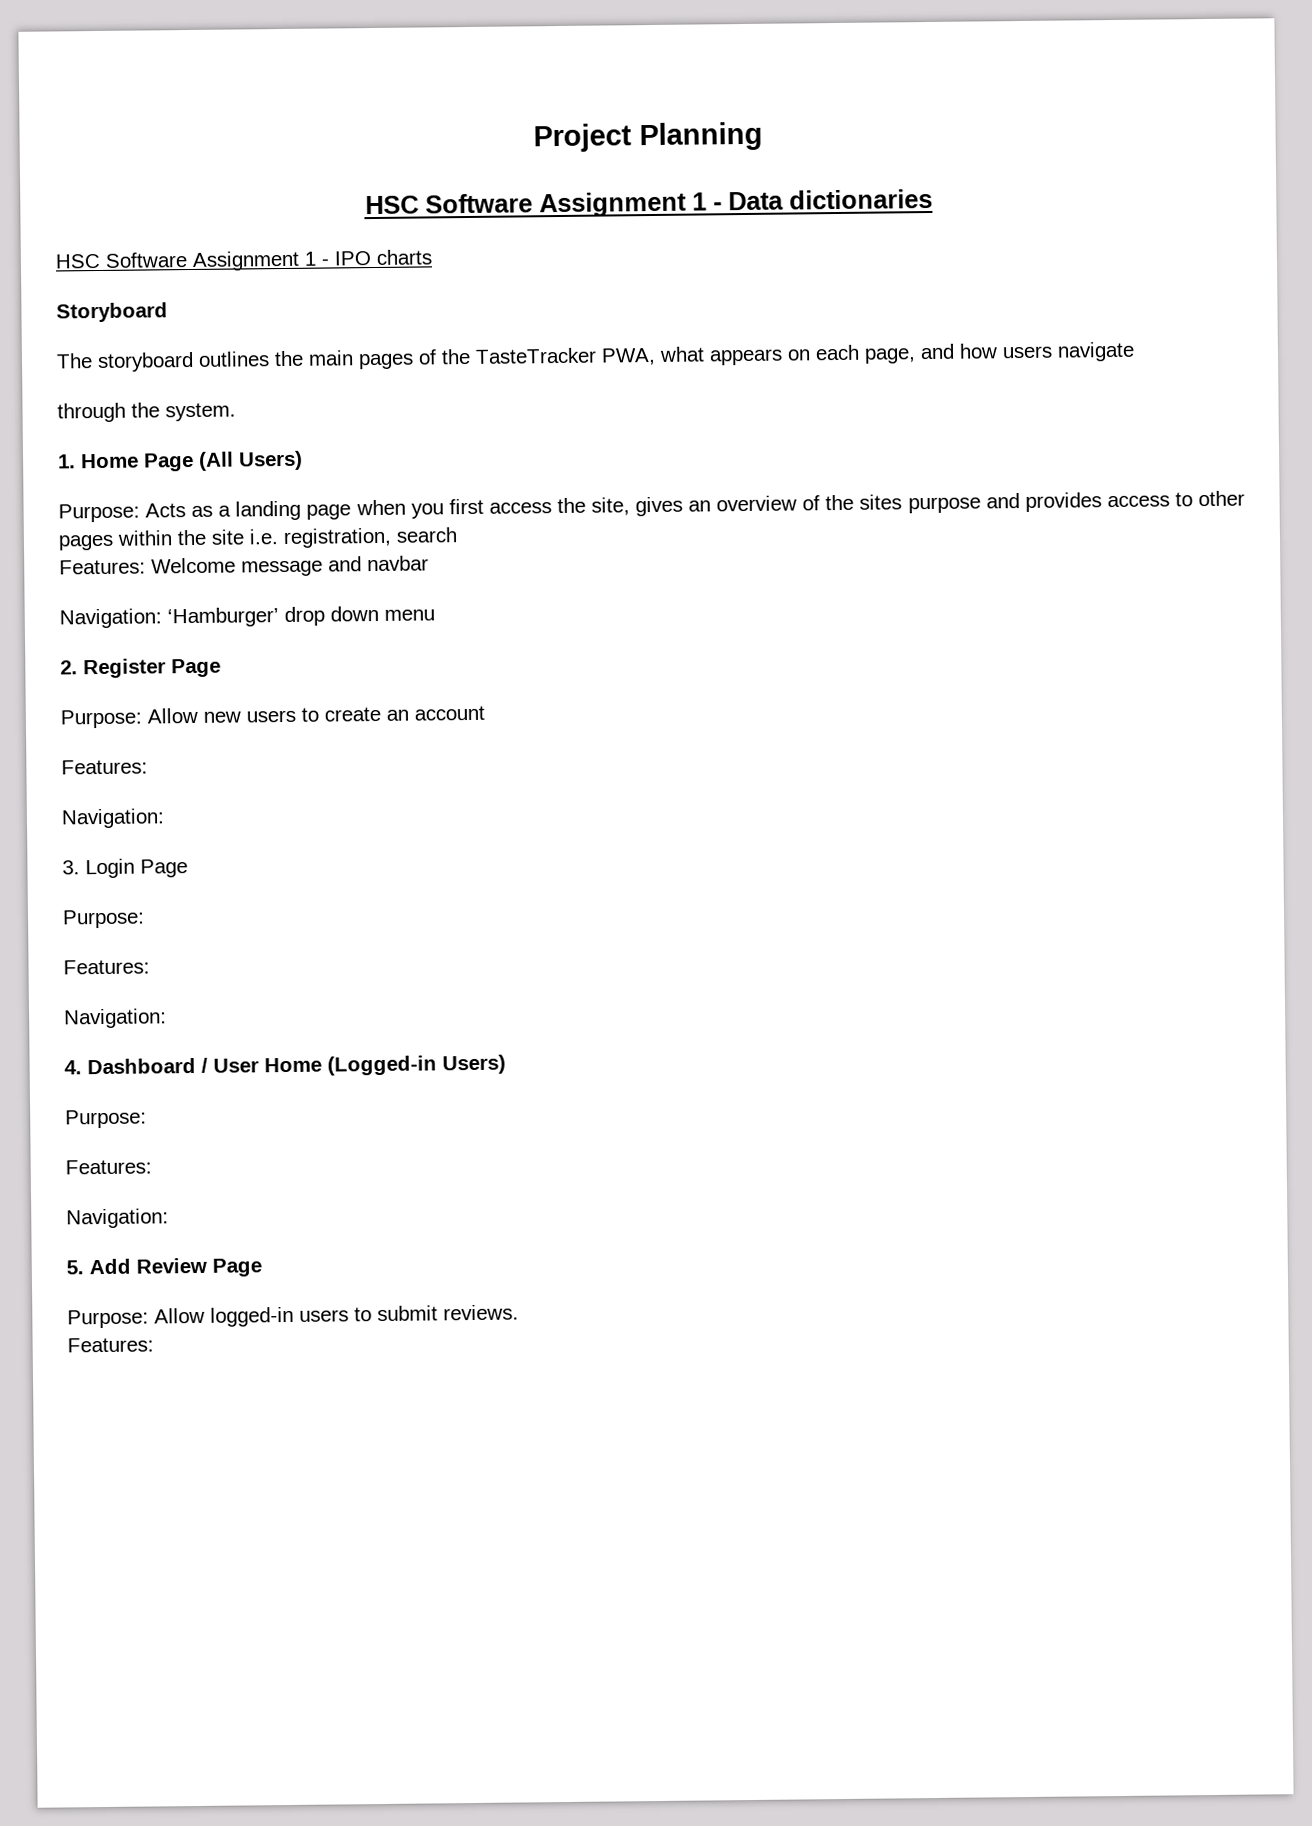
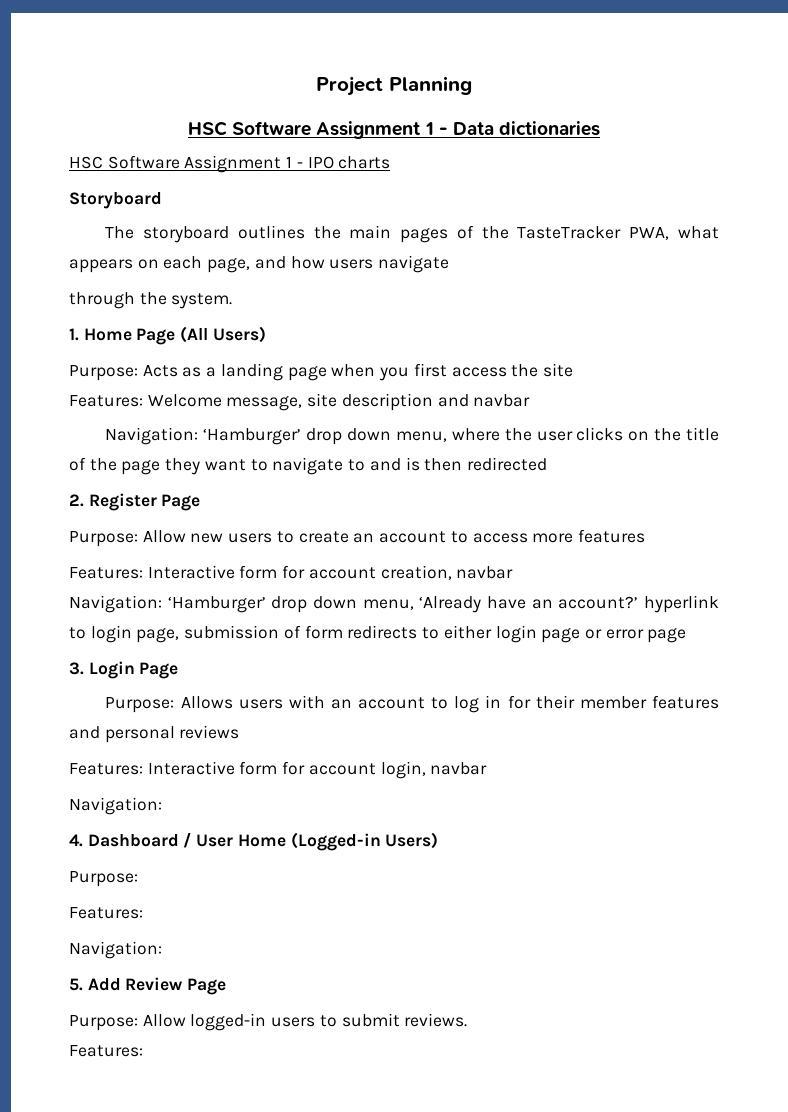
- Purpose: Acts as a landing page when you first access the site, gives an overview of the sites purpose and provides access to other pages within the site i.e. registration, search
+ Purpose: Acts as a landing page when you first access the site
- Features: Welcome message and navbar
+ Features: Welcome message, site description and navbar
- Navigation: ‘Hamburger’ drop down menu
+ Navigation: ‘Hamburger’ drop down menu, where the user clicks on the title of the page they want to navigate to and is then redirected
- Purpose: Allow new users to create an account
- Features:
- Navigation:
+ Purpose: Allow new users to create an account to access more features
+ Features: Interactive form for account creation, navbar
+ Navigation: ‘Hamburger’ drop down menu, ‘Already have an account?’ hyperlink to login page, submission of form redirects to either login page or error page
  3. Login Page
- Purpose:
- Features:
+ Purpose: Allows users with an account to log in for their member features and personal reviews
+ Features: Interactive form for account login, navbar

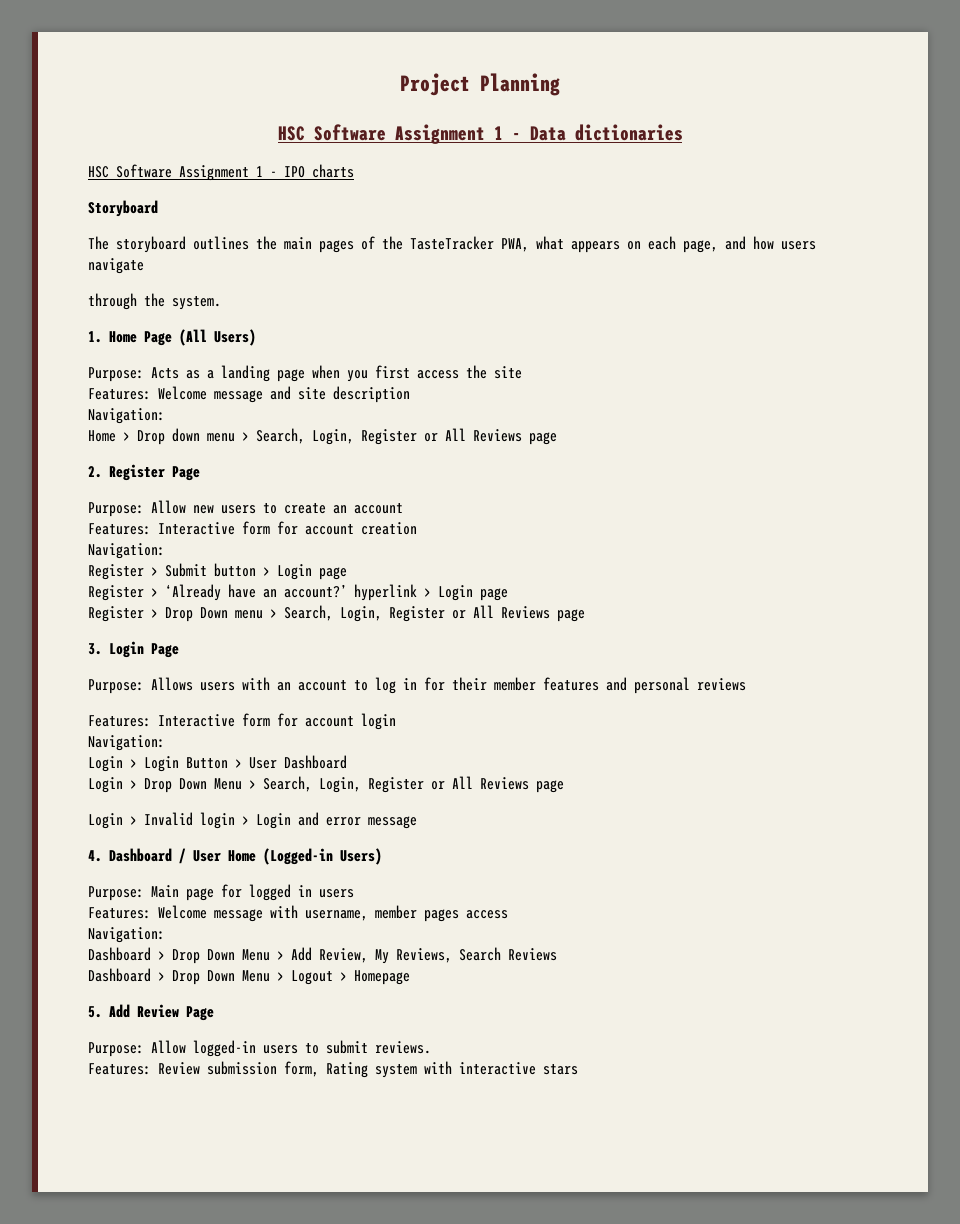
- Features: Welcome message, site description and navbar
- Navigation: ‘Hamburger’ drop down menu, where the user clicks on the title of the page they want to navigate to and is then redirected
+ Features: Welcome message and site description
+ Navigation:
+ Home > Drop down menu > Search, Login, Register or All Reviews page
- Purpose: Allow new users to create an account to access more features
- Features: Interactive form for account creation, navbar
- Navigation: ‘Hamburger’ drop down menu, ‘Already have an account?’ hyperlink to login page, submission of form redirects to either login page or error page
+ Purpose: Allow new users to create an account
+ Features: Interactive form for account creation
+ Navigation:
+ Register > Submit button > Login page
+ Register > ‘Already have an account?’ hyperlink > Login page
+ Register > Drop Down menu > Search, Login, Register or All Reviews page
- Features: Interactive form for account login, navbar
+ Features: Interactive form for account login
  Navigation:
+ Login > Login Button > User Dashboard
+ Login > Drop Down Menu > Search, Login, Register or All Reviews page
+ Login > Invalid login > Login and error message
  4. Dashboard / User Home (Logged-in Users)
- Purpose:
- Features:
+ Purpose: Main page for logged in users
+ Features: Welcome message with username, member pages access
  Navigation:
+ Dashboard > Drop Down Menu > Add Review, My Reviews, Search Reviews
+ Dashboard > Drop Down Menu > Logout > Homepage
  Purpose: Allow logged-in users to submit reviews.
- Features:
+ Features: Review submission form, Rating system with interactive stars

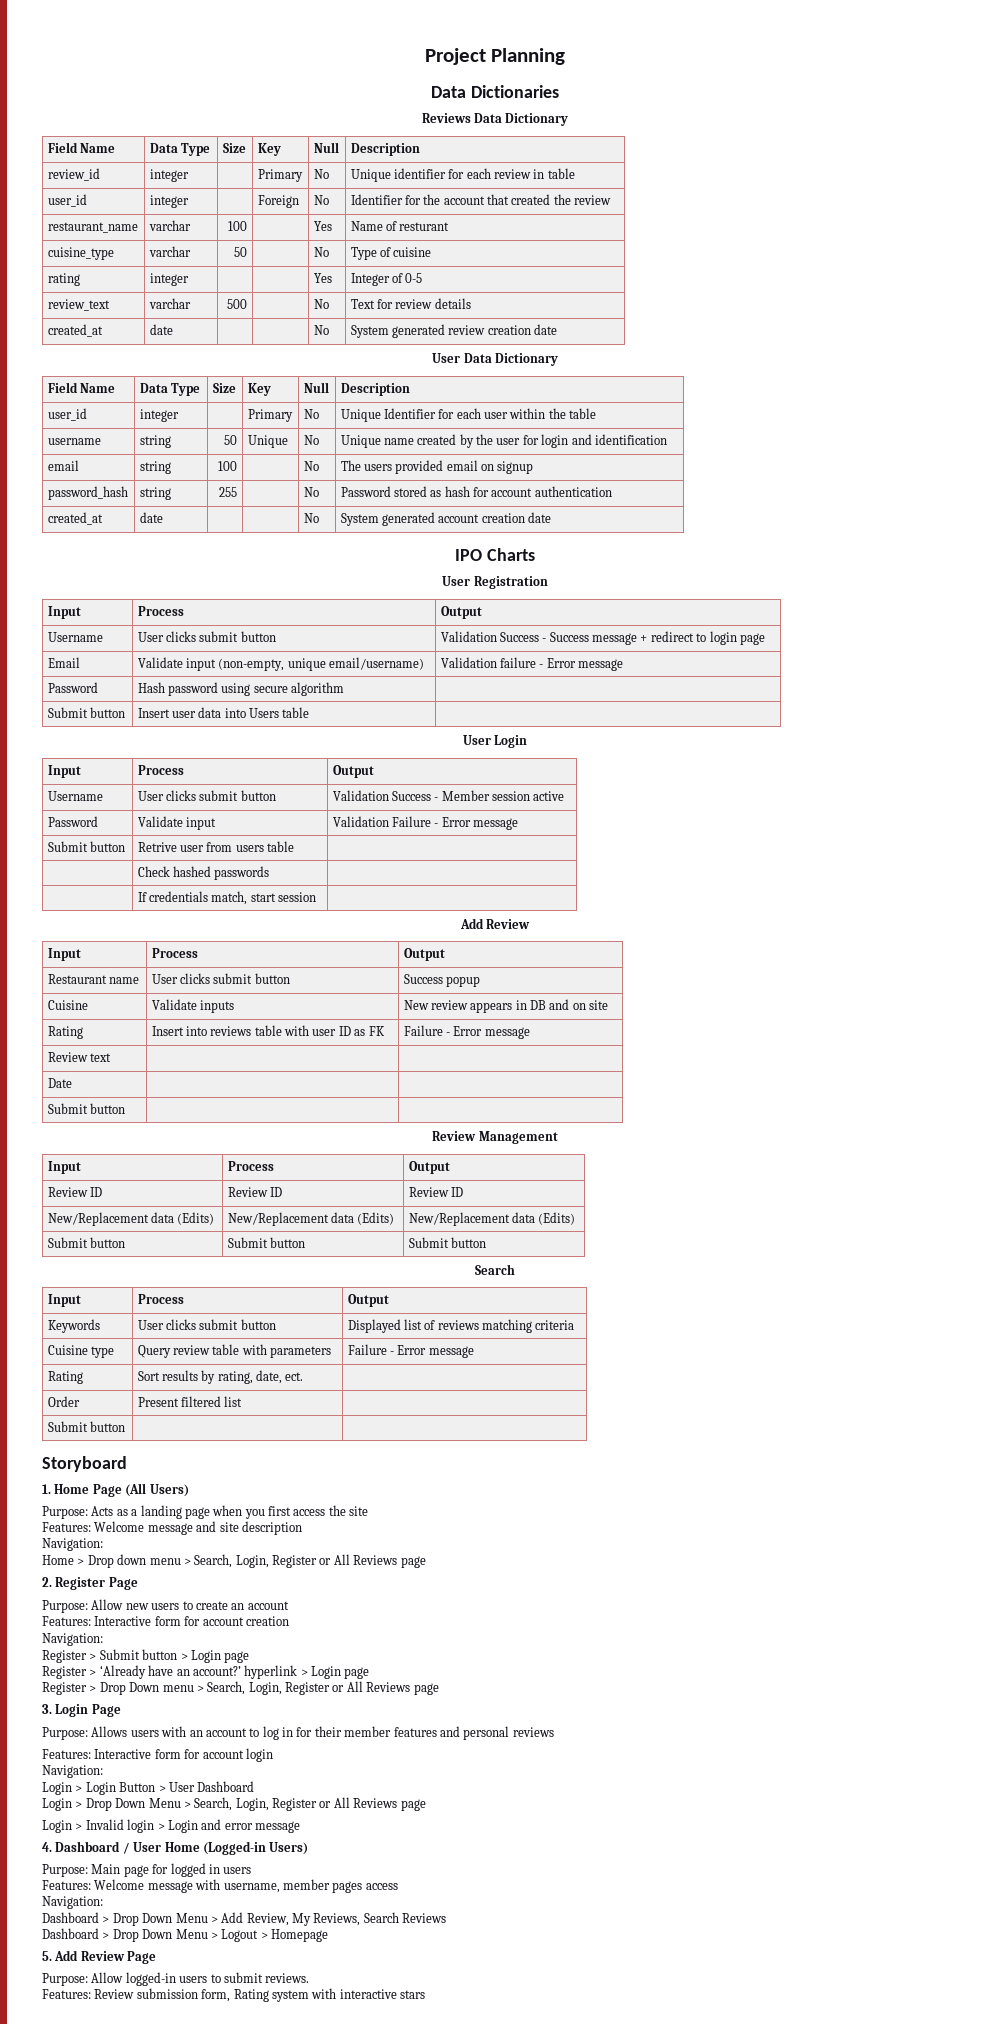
- HSC Software Assignment 1 - Data dictionaries
- HSC Software Assignment 1 - IPO charts
+ Data Dictionaries
+ Reviews Data Dictionary
+ Field Name | Data Type | Size | Key | Null | Description
+ review_id | integer | | Primary | No | Unique identifier for each review in table
+ user_id | integer | | Foreign | No | Identifier for the account that created the review
+ restaurant_name | varchar | 100 | | Yes | Name of resturant
+ cuisine_type | varchar | 50 | | No | Type of cuisine
+ rating | integer | | | Yes | Integer of 0-5
+ review_text | varchar | 500 | | No | Text for review details
+ created_at | date | | | No | System generated review creation date
+ User Data Dictionary
+ Field Name | Data Type | Size | Key | Null | Description
+ user_id | integer | | Primary | No | Unique Identifier for each user within the table
+ username | string | 50 | Unique | No | Unique name created by the user for login and identification
+ email | string | 100 | | No | The users provided email on signup
+ password_hash | string | 255 | | No | Password stored as hash for account authentication
+ created_at | date | | | No | System generated account creation date
+ IPO Charts
+ User Registration
+ Input | Process | Output
+ Username | User clicks submit button | Validation Success - Success message + redirect to login page
+ Email | Validate input (non-empty, unique email/username) | Validation failure - Error message
+ Password | Hash password using secure algorithm |
+ Submit button | Insert user data into Users table |
+ User Login
+ Input | Process | Output
+ Username | User clicks submit button | Validation Success - Member session active
+ Password | Validate input | Validation Failure - Error message
+ Submit button | Retrive user from users table |
+ | Check hashed passwords |
+ | If credentials match, start session |
+ Add Review
+ Input | Process | Output
+ Restaurant name | User clicks submit button | Success popup
+ Cuisine | Validate inputs | New review appears in DB and on site
+ Rating | Insert into reviews table with user ID as FK | Failure - Error message
+ Review text | |
+ Date | |
+ Submit button | |
+ Review Management
+ Input | Process | Output
+ Review ID | Review ID | Review ID
+ New/Replacement data (Edits) | New/Replacement data (Edits) | New/Replacement data (Edits)
+ Submit button | Submit button | Submit button
+ Search
+ Input | Process | Output
+ Keywords | User clicks submit button | Displayed list of reviews matching criteria
+ Cuisine type | Query review table with parameters | Failure - Error message
+ Rating | Sort results by rating, date, ect. |
+ Order | Present filtered list |
+ Submit button | |
  Storyboard
- The storyboard outlines the main pages of the TasteTracker PWA, what appears on each page, and how users navigate
- through the system.

